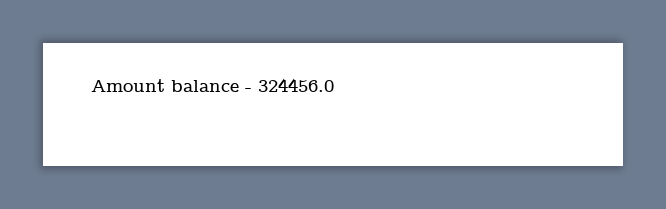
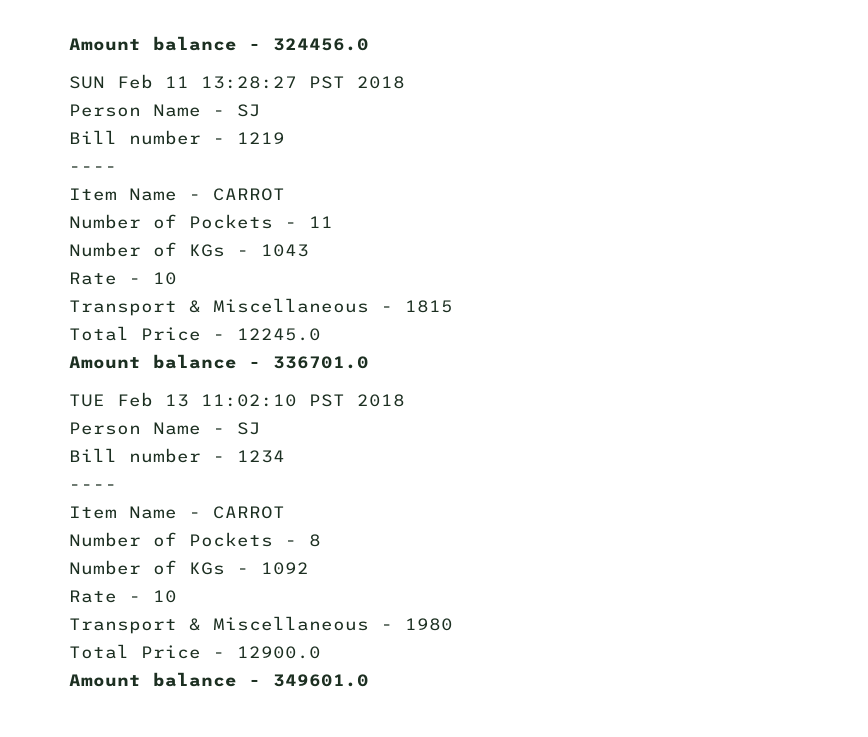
+ SUN Feb 11 13:28:27 PST 2018
+ Person Name - SJ
+ Bill number - 1219
+ ----
+ Item Name - CARROT
+ Number of Pockets - 11
+ Number of KGs - 1043
+ Rate - 10
+ Transport & Miscellaneous - 1815
+ Total Price - 12245.0
+ Amount balance - 336701.0
+ TUE Feb 13 11:02:10 PST 2018
+ Person Name - SJ
+ Bill number - 1234
+ ----
+ Item Name - CARROT
+ Number of Pockets - 8
+ Number of KGs - 1092
+ Rate - 10
+ Transport & Miscellaneous - 1980
+ Total Price - 12900.0
+ Amount balance - 349601.0

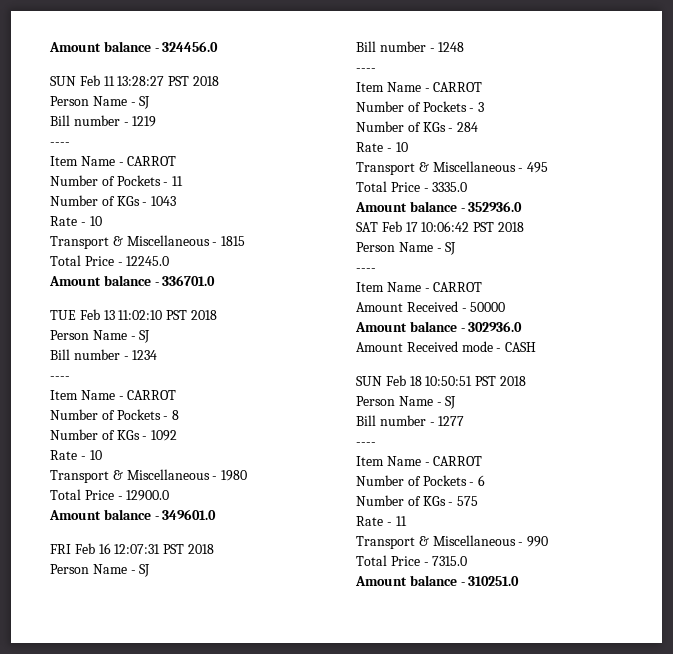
+ FRI Feb 16 12:07:31 PST 2018
+ Person Name - SJ
+ Bill number - 1248
+ ----
+ Item Name - CARROT
+ Number of Pockets - 3
+ Number of KGs - 284
+ Rate - 10
+ Transport & Miscellaneous - 495
+ Total Price - 3335.0
+ Amount balance - 352936.0
+ SAT Feb 17 10:06:42 PST 2018
+ Person Name - SJ
+ ----
+ Item Name - CARROT
+ Amount Received - 50000
+ Amount balance - 302936.0
+ Amount Received mode - CASH
+ SUN Feb 18 10:50:51 PST 2018
+ Person Name - SJ
+ Bill number - 1277
+ ----
+ Item Name - CARROT
+ Number of Pockets - 6
+ Number of KGs - 575
+ Rate - 11
+ Transport & Miscellaneous - 990
+ Total Price - 7315.0
+ Amount balance - 310251.0

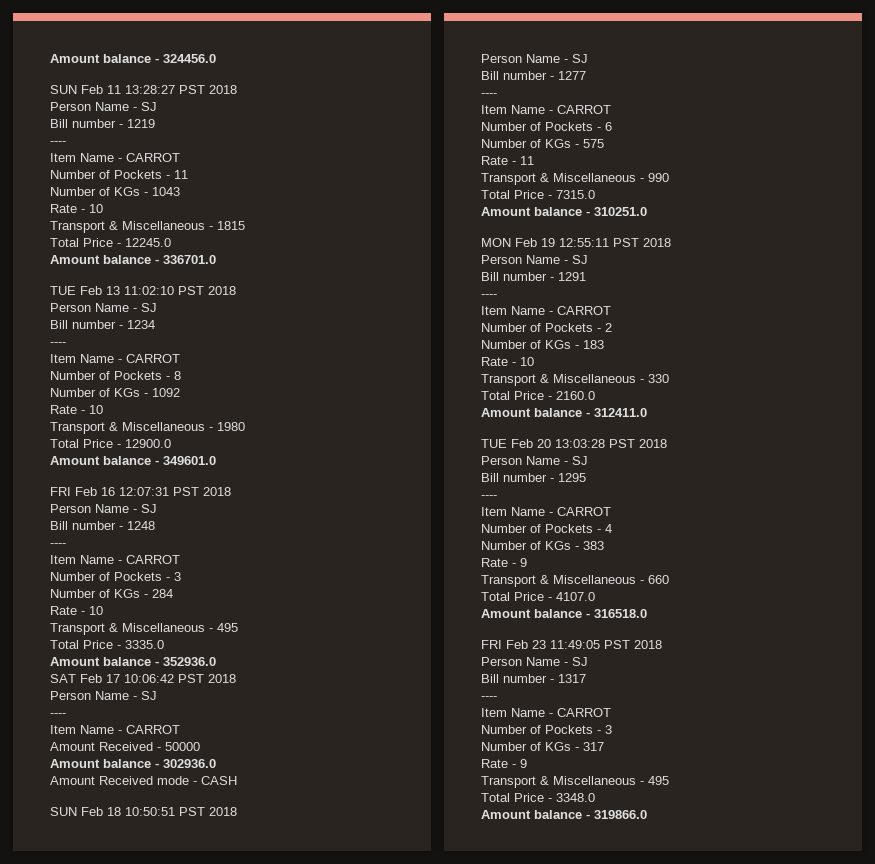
+ MON Feb 19 12:55:11 PST 2018
+ Person Name - SJ
+ Bill number - 1291
+ ----
+ Item Name - CARROT
+ Number of Pockets - 2
+ Number of KGs - 183
+ Rate - 10
+ Transport & Miscellaneous - 330
+ Total Price - 2160.0
+ Amount balance - 312411.0
+ TUE Feb 20 13:03:28 PST 2018
+ Person Name - SJ
+ Bill number - 1295
+ ----
+ Item Name - CARROT
+ Number of Pockets - 4
+ Number of KGs - 383
+ Rate - 9
+ Transport & Miscellaneous - 660
+ Total Price - 4107.0
+ Amount balance - 316518.0
+ FRI Feb 23 11:49:05 PST 2018
+ Person Name - SJ
+ Bill number - 1317
+ ----
+ Item Name - CARROT
+ Number of Pockets - 3
+ Number of KGs - 317
+ Rate - 9
+ Transport & Miscellaneous - 495
+ Total Price - 3348.0
+ Amount balance - 319866.0

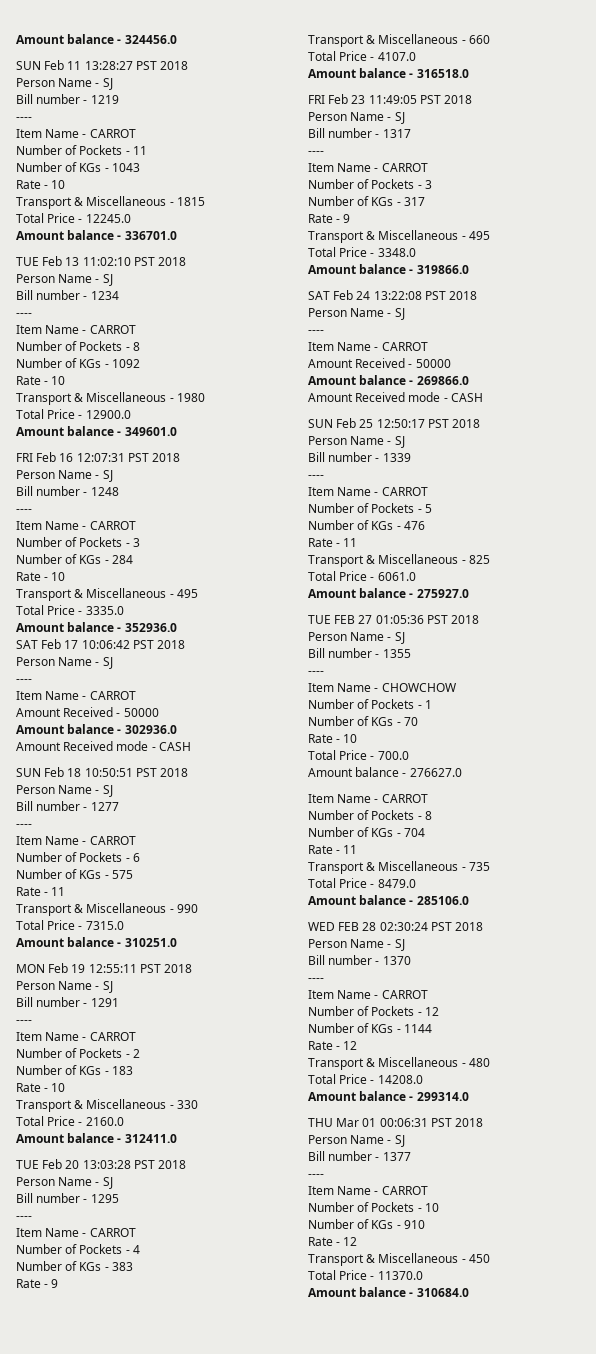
+ SAT Feb 24 13:22:08 PST 2018
+ Person Name - SJ
+ ----
+ Item Name - CARROT
+ Amount Received - 50000
+ Amount balance - 269866.0
+ Amount Received mode - CASH
+ SUN Feb 25 12:50:17 PST 2018
+ Person Name - SJ
+ Bill number - 1339
+ ----
+ Item Name - CARROT
+ Number of Pockets - 5
+ Number of KGs - 476
+ Rate - 11
+ Transport & Miscellaneous - 825
+ Total Price - 6061.0
+ Amount balance - 275927.0
+ TUE FEB 27 01:05:36 PST 2018
+ Person Name - SJ
+ Bill number - 1355
+ ----
+ Item Name - CHOWCHOW
+ Number of Pockets - 1
+ Number of KGs - 70
+ Rate - 10
+ Total Price - 700.0
+ Amount balance - 276627.0
+ Item Name - CARROT
+ Number of Pockets - 8
+ Number of KGs - 704
+ Rate - 11
+ Transport & Miscellaneous - 735
+ Total Price - 8479.0
+ Amount balance - 285106.0
+ WED FEB 28 02:30:24 PST 2018
+ Person Name - SJ
+ Bill number - 1370
+ ----
+ Item Name - CARROT
+ Number of Pockets - 12
+ Number of KGs - 1144
+ Rate - 12
+ Transport & Miscellaneous - 480
+ Total Price - 14208.0
+ Amount balance - 299314.0
+ THU Mar 01 00:06:31 PST 2018
+ Person Name - SJ
+ Bill number - 1377
+ ----
+ Item Name - CARROT
+ Number of Pockets - 10
+ Number of KGs - 910
+ Rate - 12
+ Transport & Miscellaneous - 450
+ Total Price - 11370.0
+ Amount balance - 310684.0

